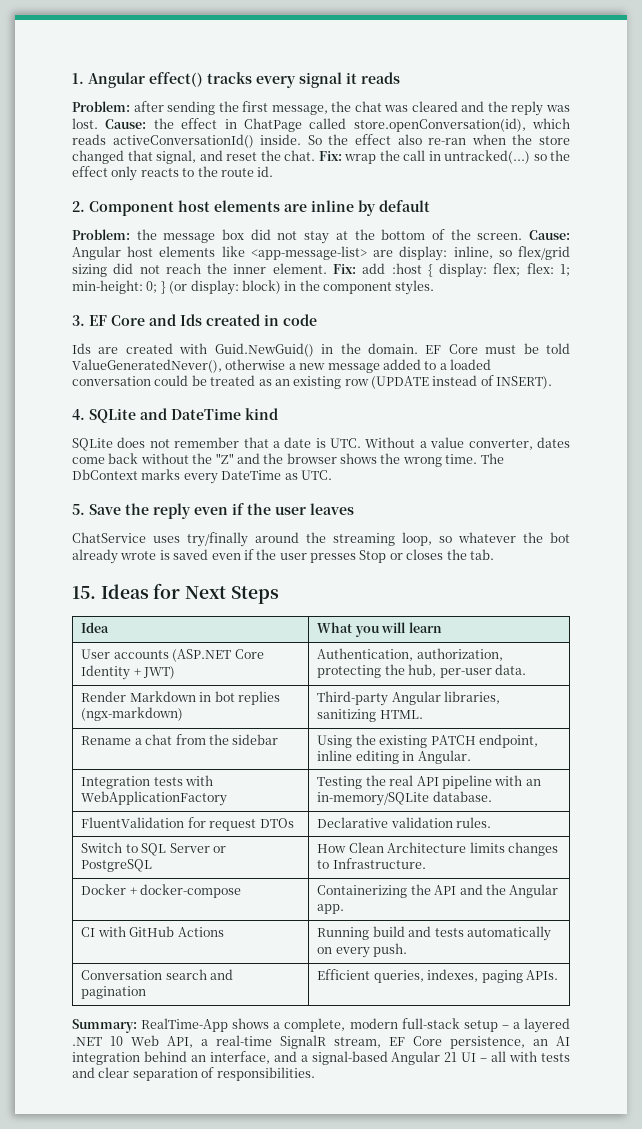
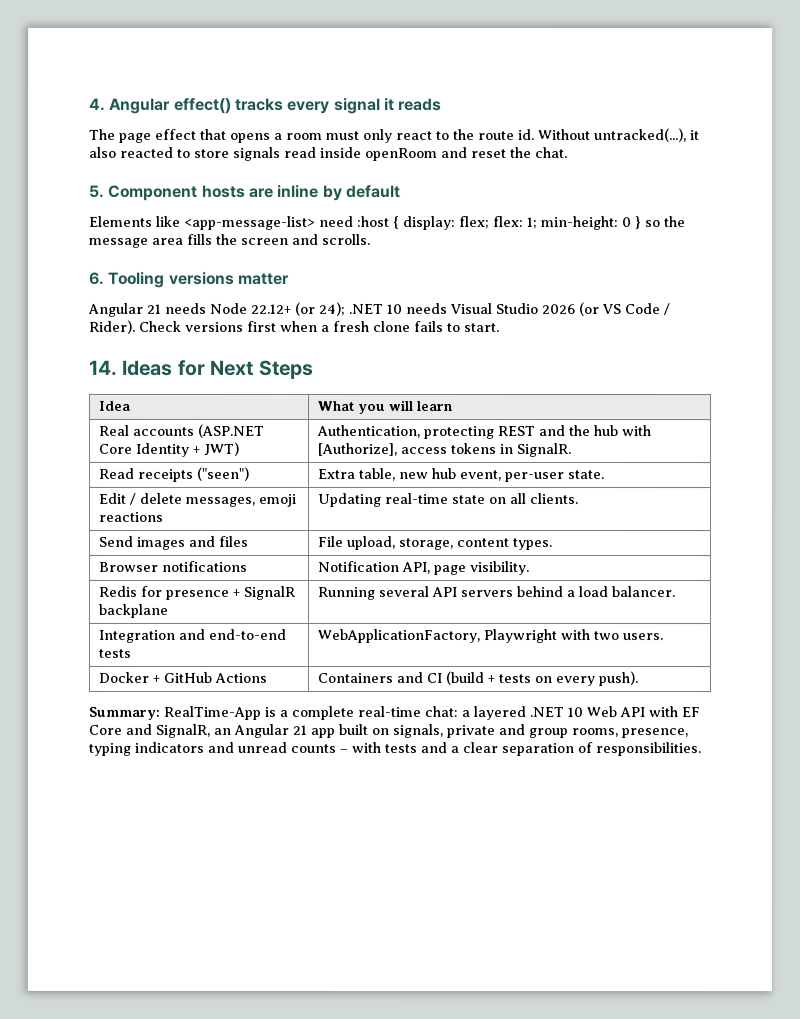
- 1. Angular effect() tracks every signal it reads
+ 4. Angular effect() tracks every signal it reads
- Problem: after sending the first message, the chat was cleared and the reply was lost. Cause: the effect in ChatPage called store.openConversation(id), which reads activeConversationId() inside. So the effect also re-ran when the store changed that signal, and reset the chat. Fix: wrap the call in untracked(...) so the effect only reacts to the route id.
- 2. Component host elements are inline by default
- Problem: the message box did not stay at the bottom of the screen. Cause: Angular host elements like <app-message-list> are display: inline, so flex/grid sizing did not reach the inner element. Fix: add :host { display: flex; flex: 1; min-height: 0; } (or display: block) in the component styles.
- 3. EF Core and Ids created in code
- Ids are created with Guid.NewGuid() in the domain. EF Core must be told ValueGeneratedNever(), otherwise a new message added to a loaded conversation could be treated as an existing row (UPDATE instead of INSERT).
- 4. SQLite and DateTime kind
- SQLite does not remember that a date is UTC. Without a value converter, dates come back without the "Z" and the browser shows the wrong time. The DbContext marks every DateTime as UTC.
- 5. Save the reply even if the user leaves
- ChatService uses try/finally around the streaming loop, so whatever the bot already wrote is saved even if the user presses Stop or closes the tab.
- 15. Ideas for Next Steps
+ The page effect that opens a room must only react to the route id. Without untracked(...), it also reacted to store signals read inside openRoom and reset the chat.
+ 5. Component hosts are inline by default
+ Elements like <app-message-list> need :host { display: flex; flex: 1; min-height: 0 } so the message area fills the screen and scrolls.
+ 6. Tooling versions matter
+ Angular 21 needs Node 22.12+ (or 24); .NET 10 needs Visual Studio 2026 (or VS Code / Rider). Check versions first when a fresh clone fails to start.
+ 14. Ideas for Next Steps
- User accounts (ASP.NET Core Identity + JWT) | Authentication, authorization, protecting the hub, per-user data.
- Render Markdown in bot replies (ngx-markdown) | Third-party Angular libraries, sanitizing HTML.
- Rename a chat from the sidebar | Using the existing PATCH endpoint, inline editing in Angular.
+ Real accounts (ASP.NET Core Identity + JWT) | Authentication, protecting REST and the hub with [Authorize], access tokens in SignalR.
+ Read receipts ("seen") | Extra table, new hub event, per-user state.
+ Edit / delete messages, emoji reactions | Updating real-time state on all clients.
+ Send images and files | File upload, storage, content types.
+ Browser notifications | Notification API, page visibility.
+ Redis for presence + SignalR backplane | Running several API servers behind a load balancer.
- Integration tests with WebApplicationFactory | Testing the real API pipeline with an in-memory/SQLite database.
- FluentValidation for request DTOs | Declarative validation rules.
- Switch to SQL Server or PostgreSQL | How Clean Architecture limits changes to Infrastructure.
- Docker + docker-compose | Containerizing the API and the Angular app.
- CI with GitHub Actions | Running build and tests automatically on every push.
- Conversation search and pagination | Efficient queries, indexes, paging APIs.
- Summary: RealTime-App shows a complete, modern full-stack setup – a layered .NET 10 Web API, a real-time SignalR stream, EF Core persistence, an AI integration behind an interface, and a signal-based Angular 21 UI – all with tests and clear separation of responsibilities.
+ Integration and end-to-end tests | WebApplicationFactory, Playwright with two users.
+ Docker + GitHub Actions | Containers and CI (build + tests on every push).
+ Summary: RealTime-App is a complete real-time chat: a layered .NET 10 Web API with EF Core and SignalR, an Angular 21 app built on signals, private and group rooms, presence, typing indicators and unread counts – with tests and a clear separation of responsibilities.

